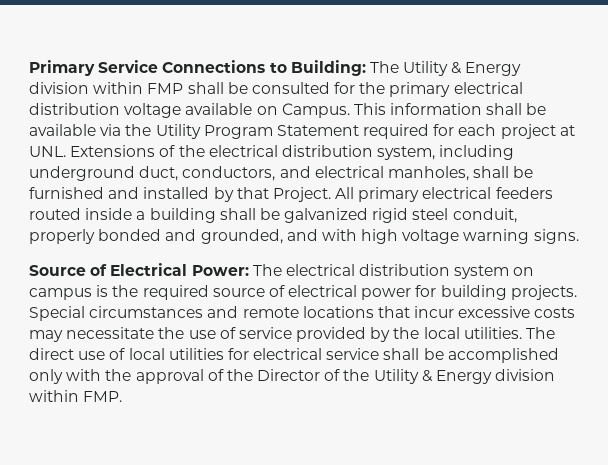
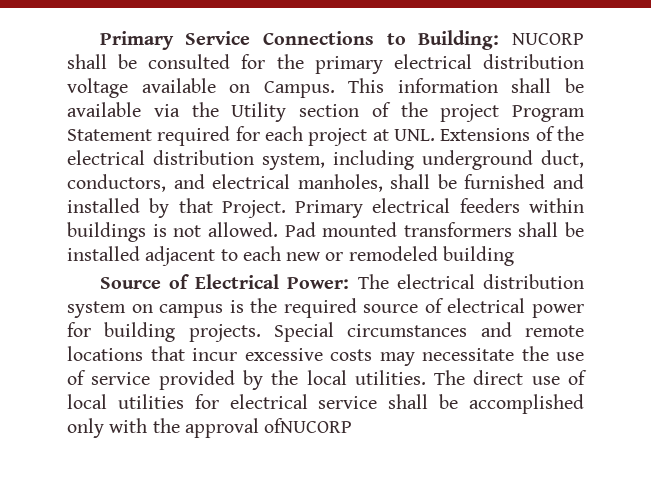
- Primary Service Connections to Building: The Utility & Energy division within FMP shall be consulted for the primary electrical distribution voltage available on Campus.
+ Primary Service Connections to Building: NUCORP shall be consulted for the primary electrical distribution voltage available on Campus.
- This information shall be available via the Utility Program Statement required for each project at UNL. Extensions of the electrical distribution system, including underground duct, conductors, and electrical manholes, shall be furnished and installed by that Project.
+ This information shall be available via the Utility section of the project Program Statement required for each project at UNL. Extensions of the electrical distribution system, including underground duct, conductors, and electrical manholes, shall be furnished and installed by that Project.
- All primary electrical feeders routed inside a building shall be galvanized rigid steel conduit, properly bonded and grounded, and with high voltage warning signs.
+ Primary electrical feeders within buildings is not allowed. Pad mounted transformers shall be installed adjacent to each new or remodeled building
- The direct use of local utilities for electrical service shall be accomplished only with the approval of the Director of the Utility & Energy division within FMP.
+ The direct use of local utilities for electrical service shall be accomplished only with the approval ofNUCORP

